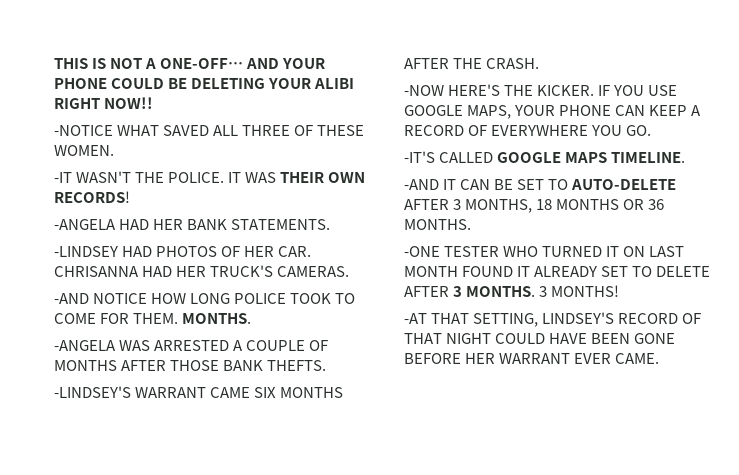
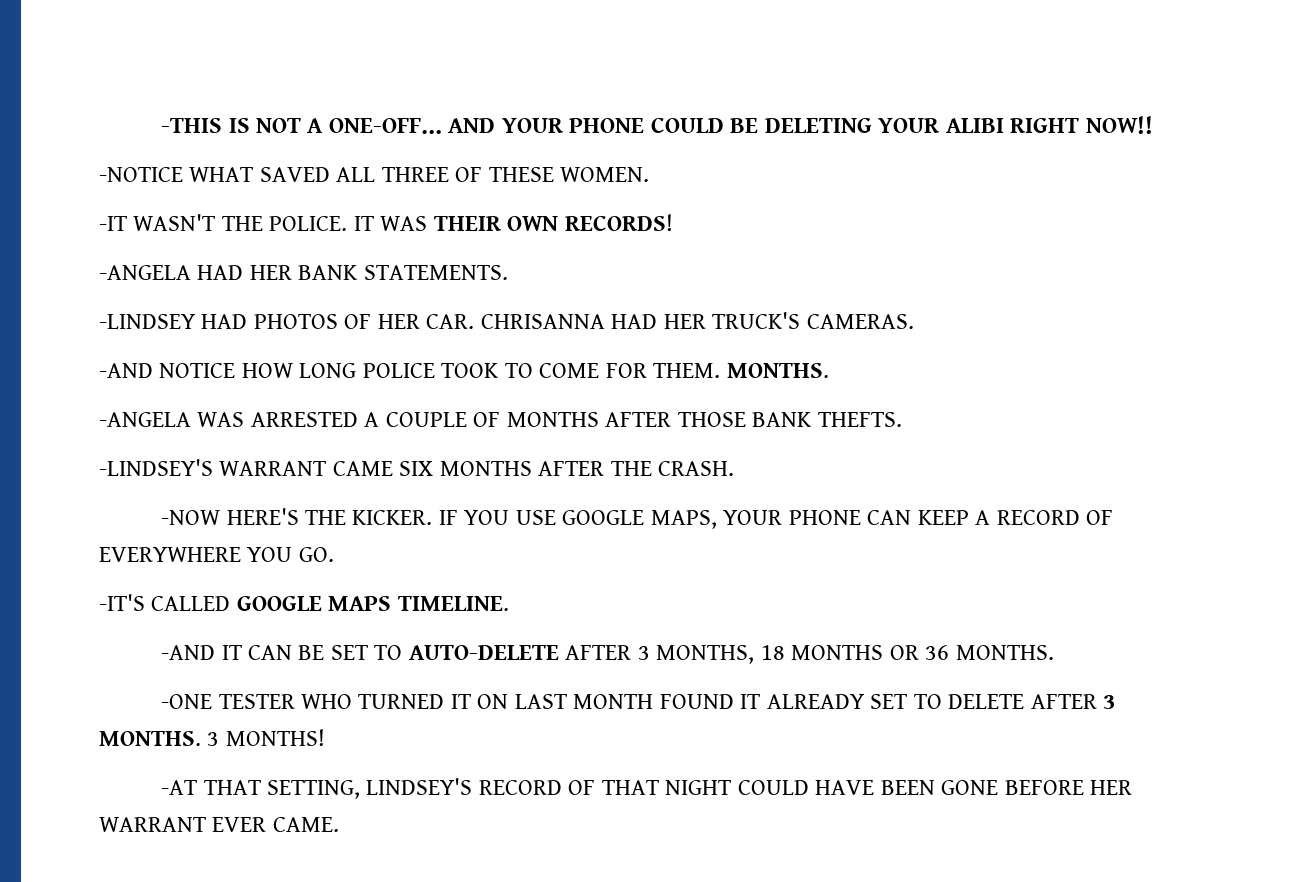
- THIS IS NOT A ONE-OFF…
+ -THIS IS NOT A ONE-OFF…

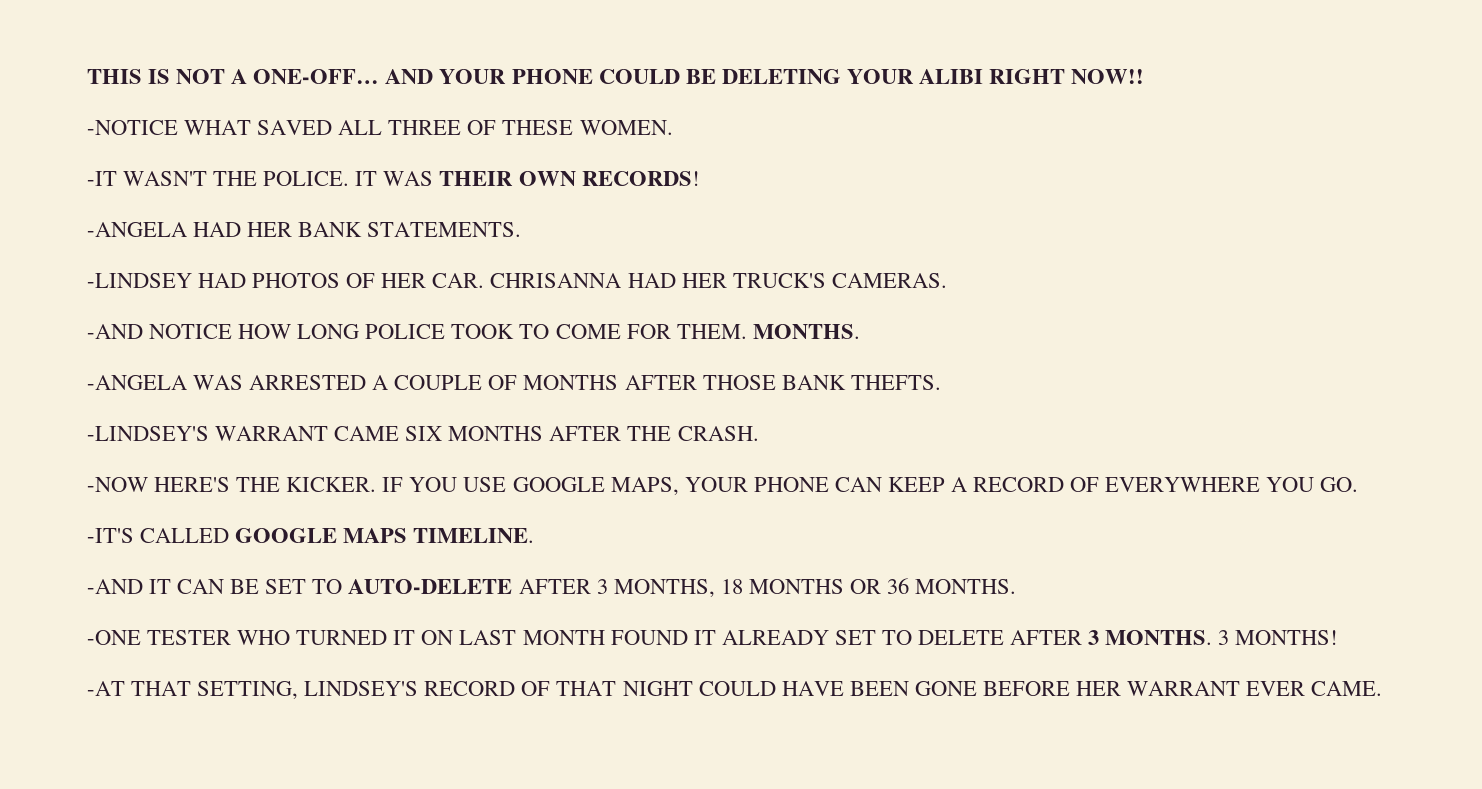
- -THIS IS NOT A ONE-OFF…
+ THIS IS NOT A ONE-OFF…

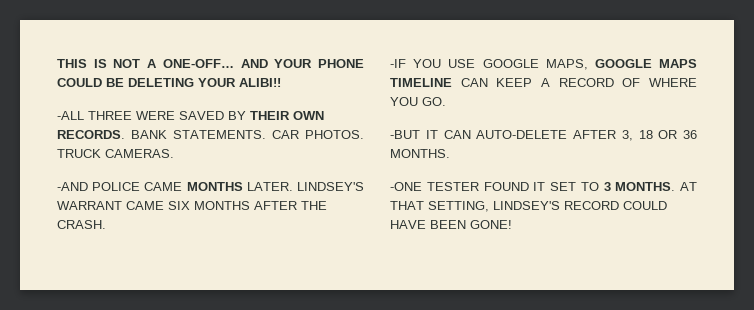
- AND YOUR PHONE COULD BE DELETING YOUR ALIBI RIGHT NOW!!
- -NOTICE WHAT SAVED ALL THREE OF THESE WOMEN.
- -IT WASN'T THE POLICE. IT WAS THEIR OWN RECORDS!
- -ANGELA HAD HER BANK STATEMENTS.
- -LINDSEY HAD PHOTOS OF HER CAR. CHRISANNA HAD HER TRUCK'S CAMERAS.
- -AND NOTICE HOW LONG POLICE TOOK TO COME FOR THEM. MONTHS.
- -ANGELA WAS ARRESTED A COUPLE OF MONTHS AFTER THOSE BANK THEFTS.
- -LINDSEY'S WARRANT CAME SIX MONTHS AFTER THE CRASH.
+ AND YOUR PHONE COULD BE DELETING YOUR ALIBI!!
+ -ALL THREE WERE SAVED BY THEIR OWN RECORDS. BANK STATEMENTS. CAR PHOTOS. TRUCK CAMERAS.
+ -AND POLICE CAME MONTHS LATER. LINDSEY'S WARRANT CAME SIX MONTHS AFTER THE CRASH.
- -NOW HERE'S THE KICKER. IF YOU USE GOOGLE MAPS, YOUR PHONE CAN KEEP A RECORD OF EVERYWHERE YOU GO.
+ -IF YOU USE GOOGLE MAPS, GOOGLE MAPS TIMELINE CAN KEEP A RECORD OF WHERE YOU GO.
- -IT'S CALLED GOOGLE MAPS TIMELINE.
- -AND IT CAN BE SET TO AUTO-DELETE AFTER 3 MONTHS, 18 MONTHS OR 36 MONTHS.
+ -BUT IT CAN AUTO-DELETE AFTER 3, 18 OR 36 MONTHS.
- -ONE TESTER WHO TURNED IT ON LAST MONTH FOUND IT ALREADY SET TO DELETE AFTER 3 MONTHS. 3 MONTHS!
- -AT THAT SETTING, LINDSEY'S RECORD OF THAT NIGHT COULD HAVE BEEN GONE BEFORE HER WARRANT EVER CAME.
+ -ONE TESTER FOUND IT SET TO 3 MONTHS. AT THAT SETTING, LINDSEY'S RECORD COULD HAVE BEEN GONE!

